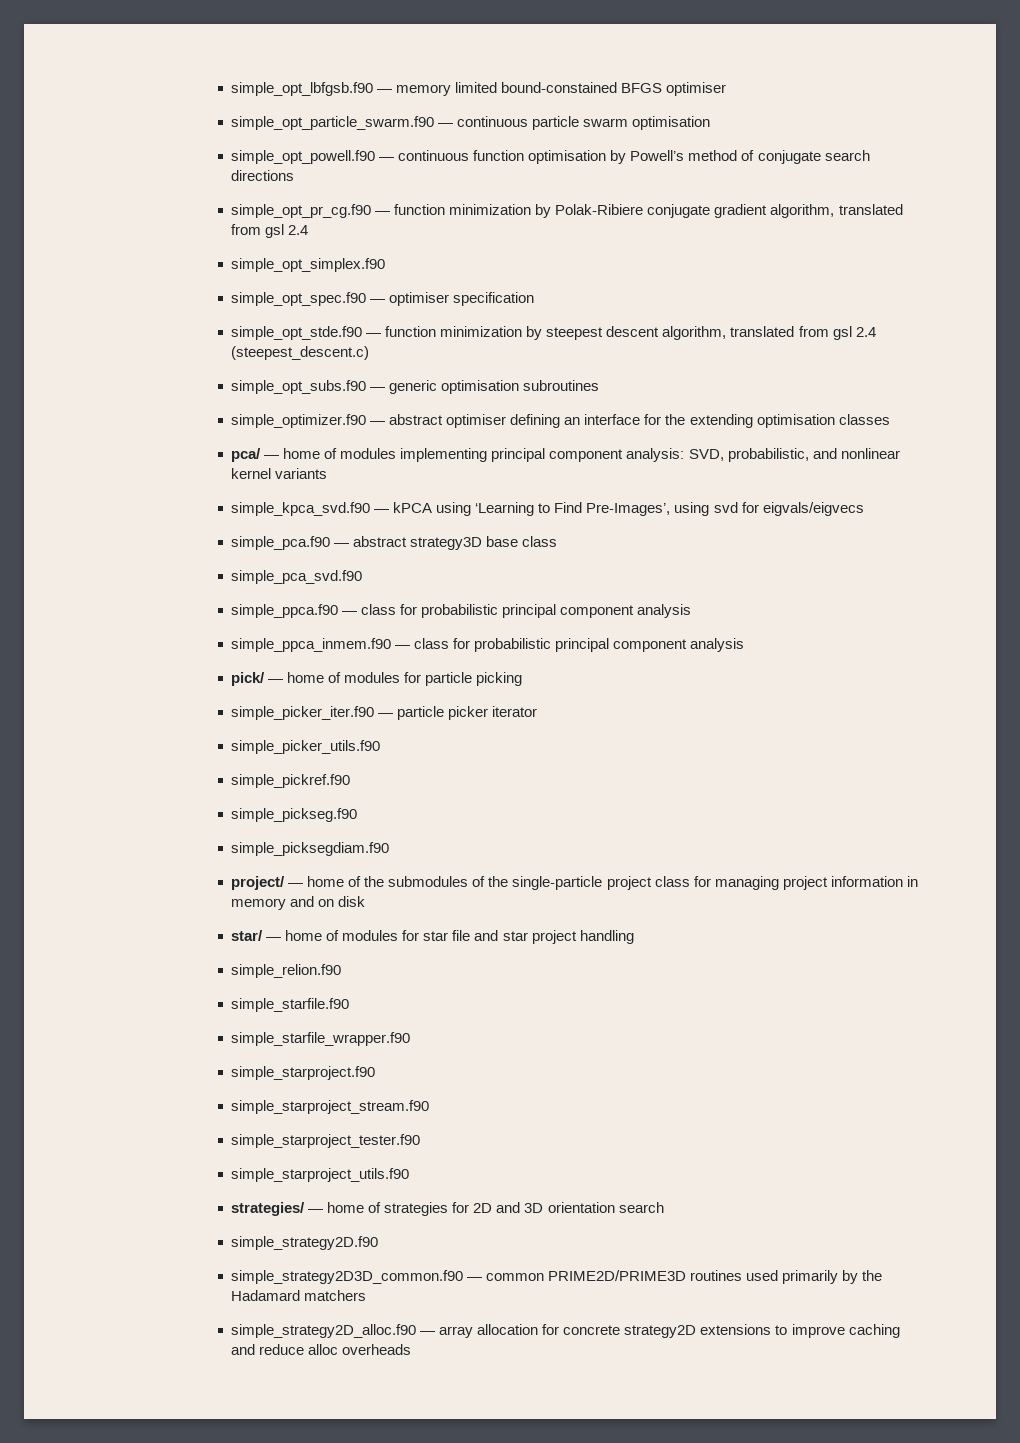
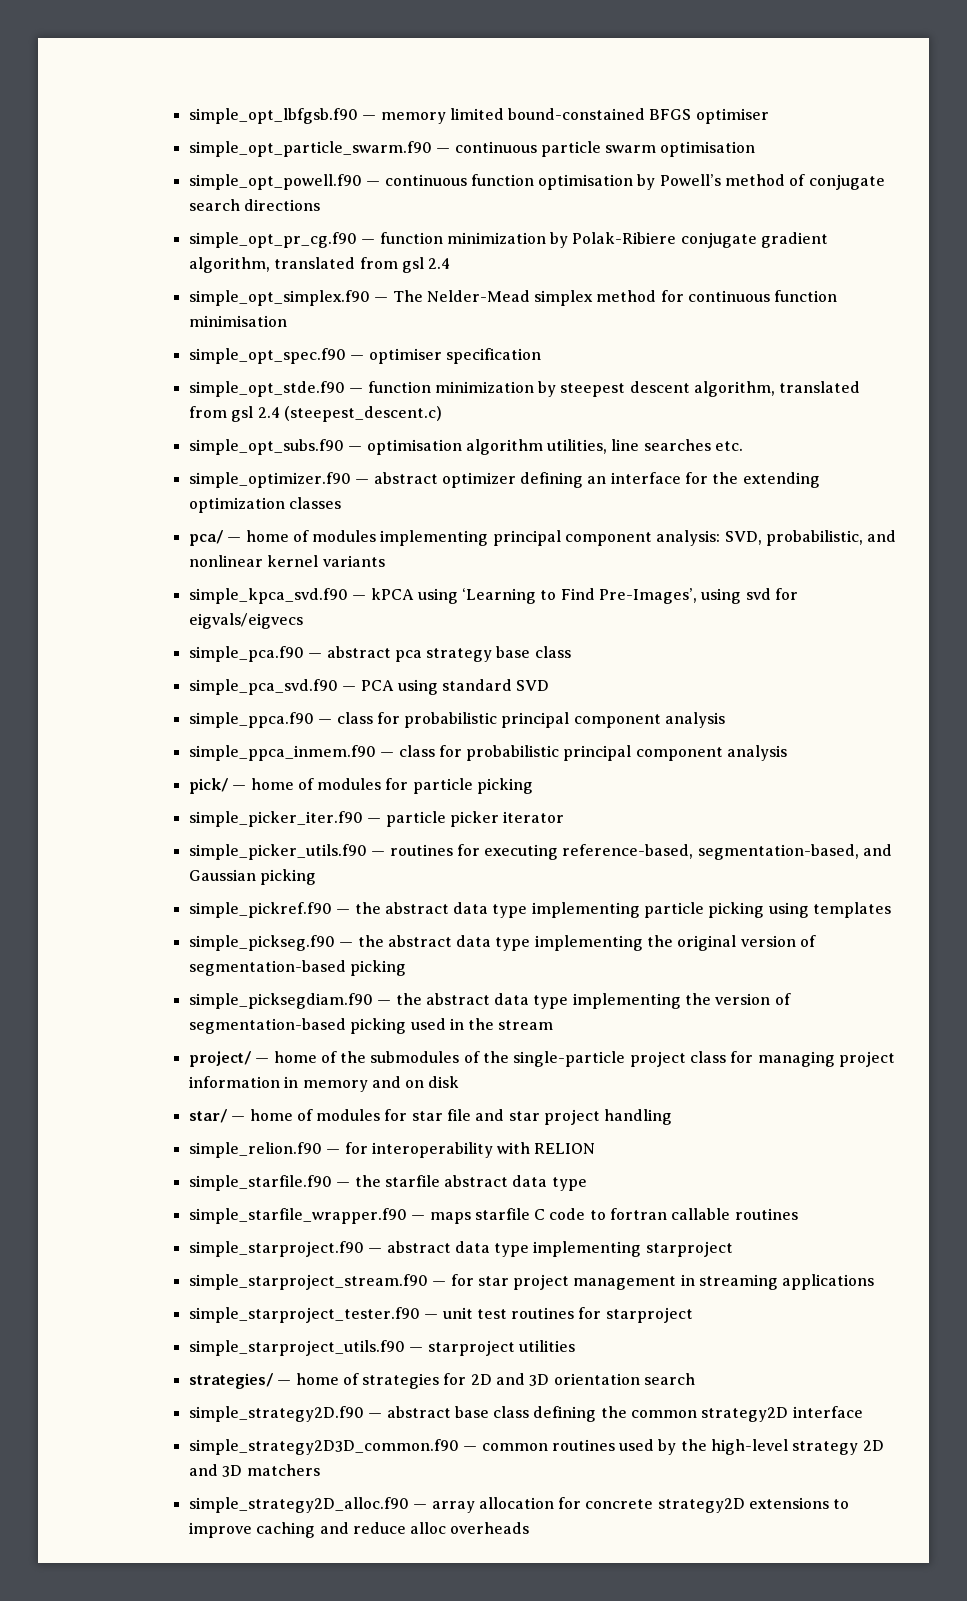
- simple_opt_simplex.f90
+ simple_opt_simplex.f90 — The Nelder-Mead simplex method for continuous function minimisation
- simple_opt_subs.f90 — generic optimisation subroutines
+ simple_opt_subs.f90 — optimisation algorithm utilities, line searches etc.
- simple_optimizer.f90 — abstract optimiser defining an interface for the extending optimisation classes
+ simple_optimizer.f90 — abstract optimizer defining an interface for the extending optimization classes
- simple_pca.f90 — abstract strategy3D base class
+ simple_pca.f90 — abstract pca strategy base class
- simple_pca_svd.f90
+ simple_pca_svd.f90 — PCA using standard SVD
- simple_picker_utils.f90
- simple_pickref.f90
- simple_pickseg.f90
- simple_picksegdiam.f90
+ simple_picker_utils.f90 — routines for executing reference-based, segmentation-based, and Gaussian picking
+ simple_pickref.f90 — the abstract data type implementing particle picking using templates
+ simple_pickseg.f90 — the abstract data type implementing the original version of segmentation-based picking
+ simple_picksegdiam.f90 — the abstract data type implementing the version of segmentation-based picking used in the stream
- simple_relion.f90
- simple_starfile.f90
- simple_starfile_wrapper.f90
- simple_starproject.f90
- simple_starproject_stream.f90
- simple_starproject_tester.f90
- simple_starproject_utils.f90
+ simple_relion.f90 — for interoperability with RELION
+ simple_starfile.f90 — the starfile abstract data type
+ simple_starfile_wrapper.f90 — maps starfile C code to fortran callable routines
+ simple_starproject.f90 — abstract data type implementing starproject
+ simple_starproject_stream.f90 — for star project management in streaming applications
+ simple_starproject_tester.f90 — unit test routines for starproject
+ simple_starproject_utils.f90 — starproject utilities
- simple_strategy2D.f90
+ simple_strategy2D.f90 — abstract base class defining the common strategy2D interface
- simple_strategy2D3D_common.f90 — common PRIME2D/PRIME3D routines used primarily by the Hadamard matchers
+ simple_strategy2D3D_common.f90 — common routines used by the high-level strategy 2D and 3D matchers

